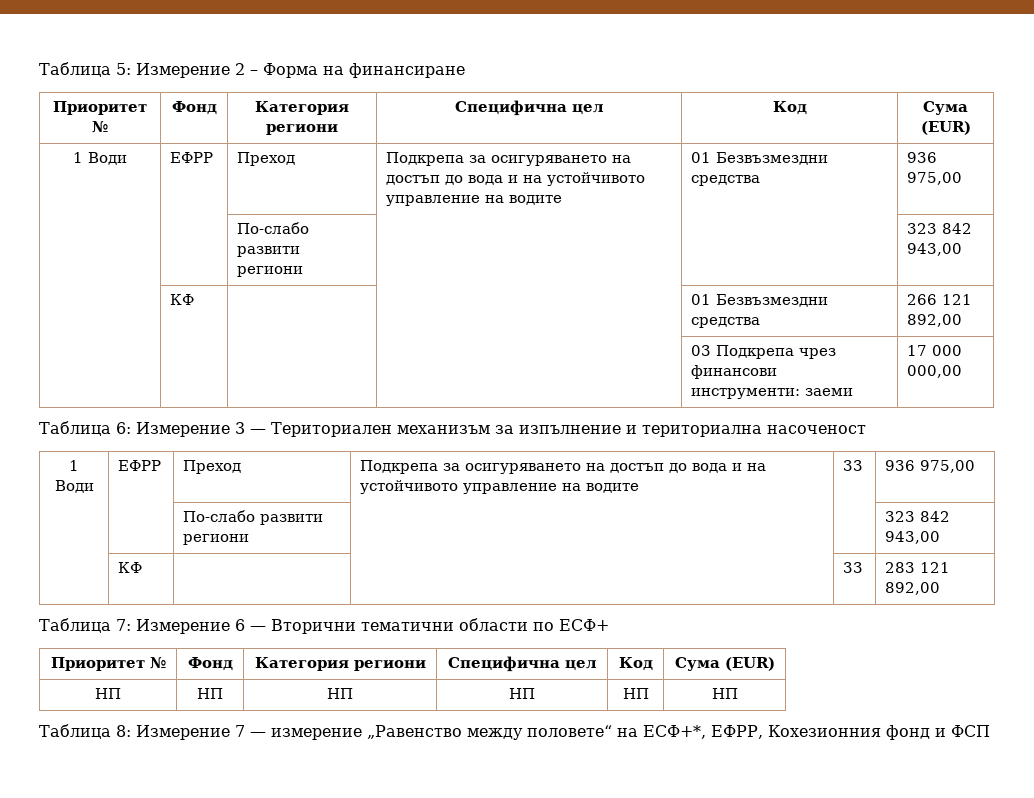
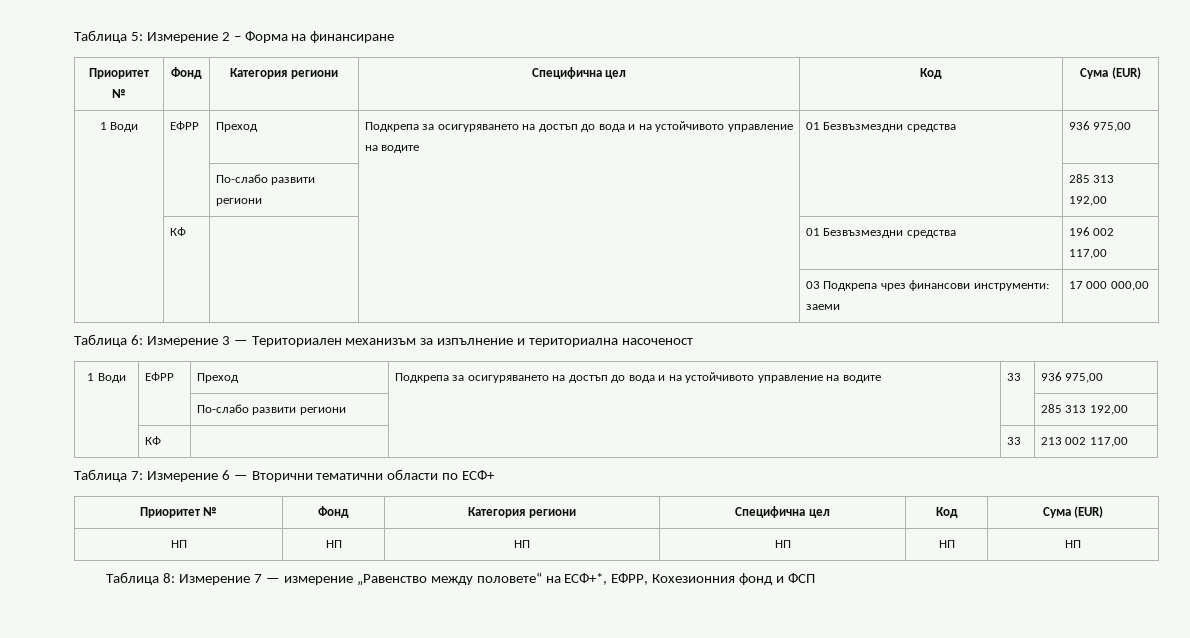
  1 Води | ЕФРР | Преход | Подкрепа за осигуряването на достъп до вода и на устойчивото управление на водите | 01 Безвъзмездни средства | 936 975,00
- | | По-слабо развити региони | | | 323 842 943,00
+ | | По-слабо развити региони | | | 285 313 192,00
- | КФ | | | 01 Безвъзмездни средства | 266 121 892,00
+ | КФ | | | 01 Безвъзмездни средства | 196 002 117,00
  1 Води | ЕФРР | Преход | Подкрепа за осигуряването на достъп до вода и на устойчивото управление на водите | 33 | 936 975,00
- | | По-слабо развити региони | | | 323 842 943,00
+ | | По-слабо развити региони | | | 285 313 192,00
- | КФ | | | 33 | 283 121 892,00
+ | КФ | | | 33 | 213 002 117,00

